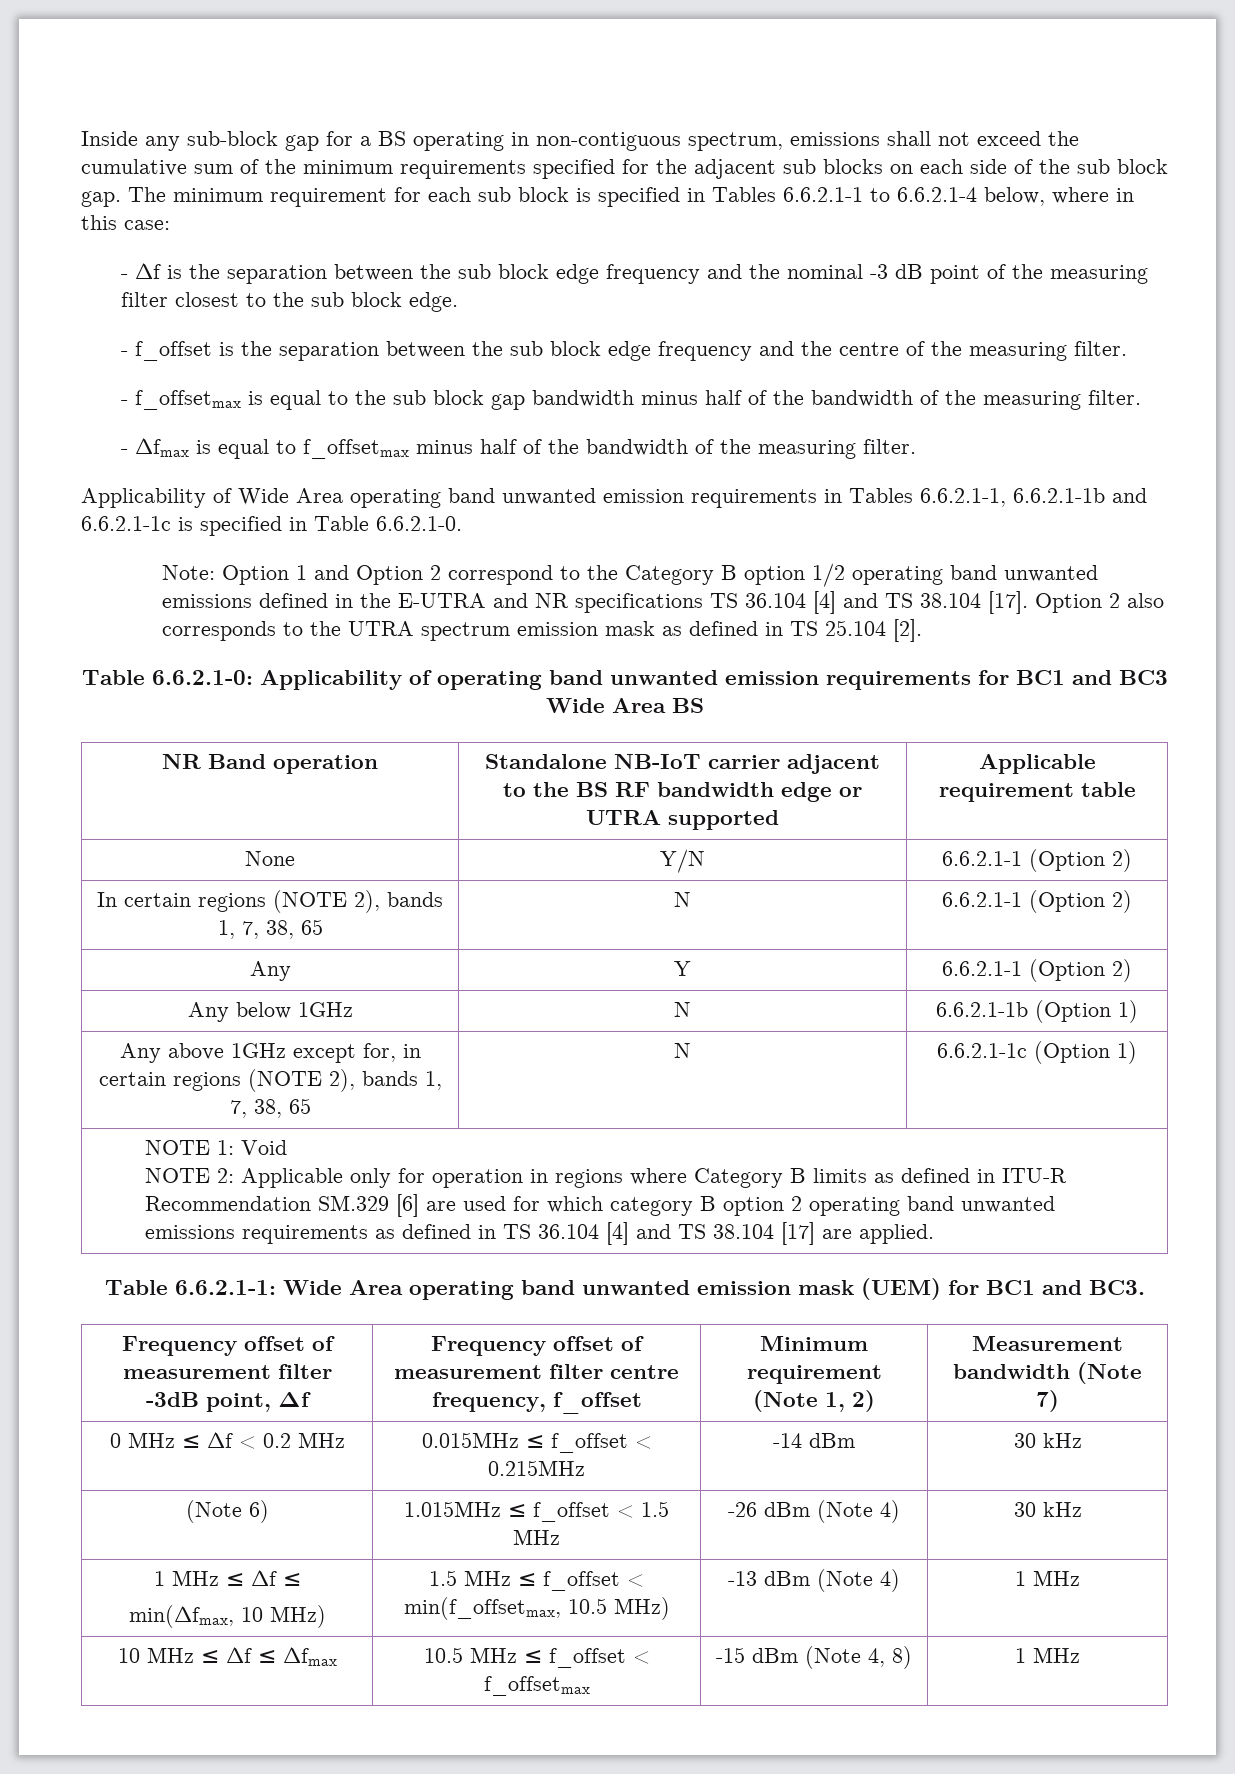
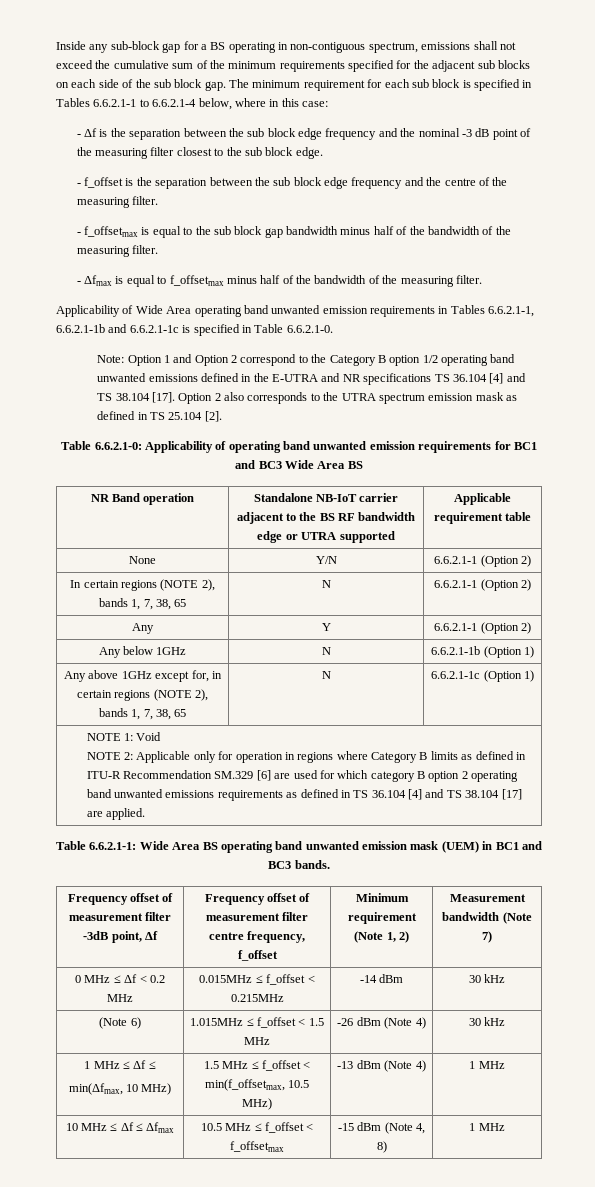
- Table 6.6.2.1-1: Wide Area operating band unwanted emission mask (UEM) for BC1 and BC3.
+ Table 6.6.2.1-1: Wide Area BS operating band unwanted emission mask (UEM) in BC1 and BC3 bands.

